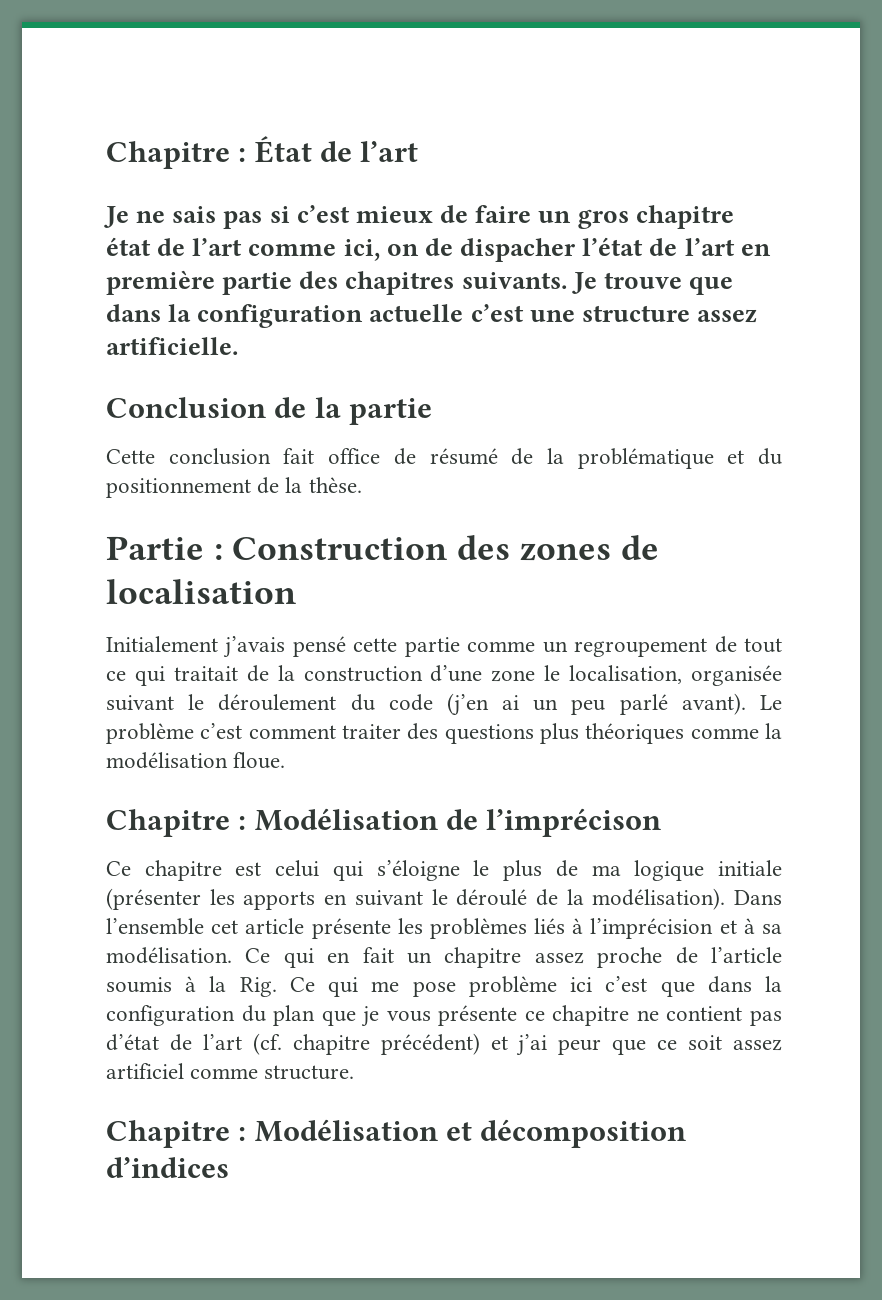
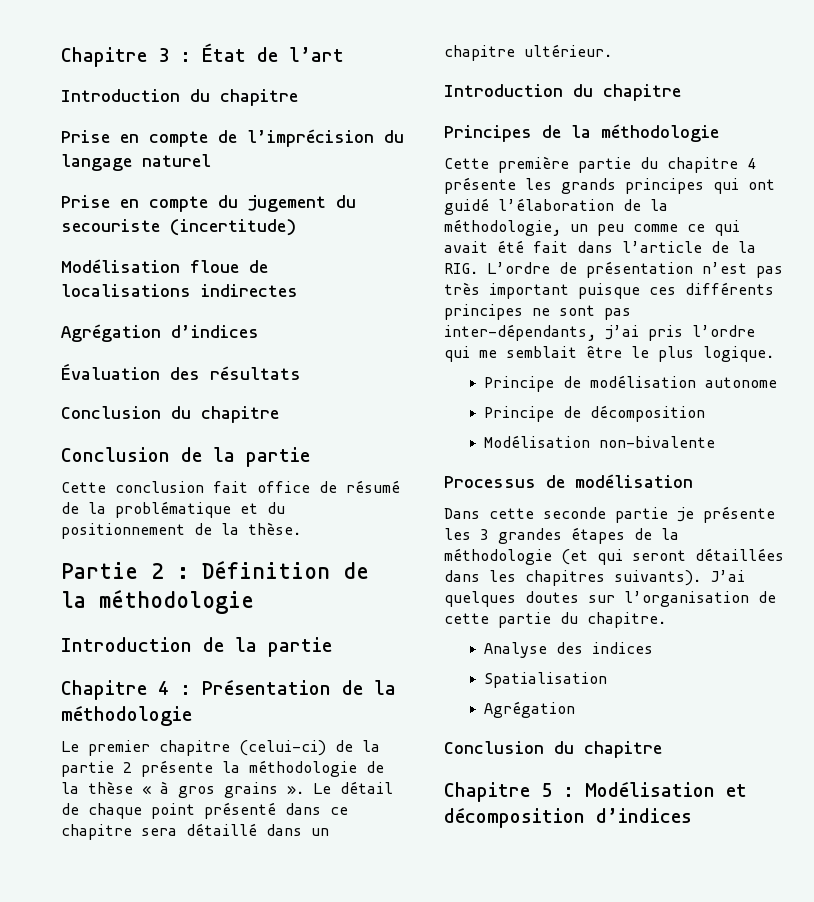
- Chapitre : État de l’art
- Je ne sais pas si c’est mieux de faire un gros chapitre état de l’art comme ici, on de dispacher l’état de l’art en première partie des chapitres suivants. Je trouve que dans la configuration actuelle c’est une structure assez artificielle.
+ Chapitre 3 : État de l’art
+ Introduction du chapitre
+ Prise en compte de l’imprécision du langage naturel
+ Prise en compte du jugement du secouriste (incertitude)
+ Modélisation floue de localisations indirectes
+ Agrégation d’indices
+ Évaluation des résultats
+ Conclusion du chapitre
- Partie : Construction des zones de localisation
- Initialement j’avais pensé cette partie comme un regroupement de tout ce qui traitait de la construction d’une zone le localisation, organisée suivant le déroulement du code (j’en ai un peu parlé avant). Le problème c’est comment traiter des questions plus théoriques comme la modélisation floue.
- Chapitre : Modélisation de l’imprécison
- Ce chapitre est celui qui s’éloigne le plus de ma logique initiale (présenter les apports en suivant le déroulé de la modélisation). Dans l’ensemble cet article présente les problèmes liés à l’imprécision et à sa modélisation. Ce qui en fait un chapitre assez proche de l’article soumis à la Rig. Ce qui me pose problème ici c’est que dans la configuration du plan que je vous présente ce chapitre ne contient pas d’état de l’art (cf. chapitre précédent) et j’ai peur que ce soit assez artificiel comme structure.
- Chapitre : Modélisation et décomposition d’indices
+ Partie 2 : Définition de la méthodologie
+ Introduction de la partie
+ Chapitre 4 : Présentation de la méthodologie
+ Le premier chapitre (celui-ci) de la partie 2 présente la méthodologie de la thèse « à gros grains ». Le détail de chaque point présenté dans ce chapitre sera détaillé dans un chapitre ultérieur.
+ Introduction du chapitre
+ Principes de la méthodologie
+ Cette première partie du chapitre 4 présente les grands principes qui ont guidé l’élaboration de la méthodologie, un peu comme ce qui avait été fait dans l’article de la RIG. L’ordre de présentation n’est pas très important puisque ces différents principes ne sont pas inter-dépendants, j’ai pris l’ordre qui me semblait être le plus logique.
+ Principe de modélisation autonome
+ Principe de décomposition
+ Modélisation non-bivalente
+ Processus de modélisation
+ Dans cette seconde partie je présente les 3 grandes étapes de la méthodologie (et qui seront détaillées dans les chapitres suivants). J’ai quelques doutes sur l’organisation de cette partie du chapitre.
+ Analyse des indices
+ Spatialisation
+ Agrégation
+ Conclusion du chapitre
+ Chapitre 5 : Modélisation et décomposition d’indices

